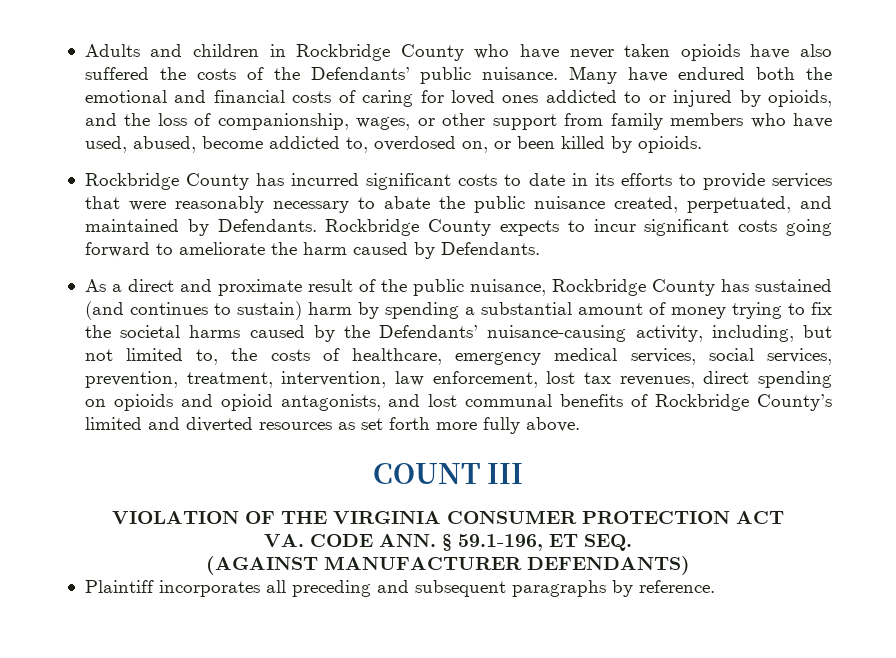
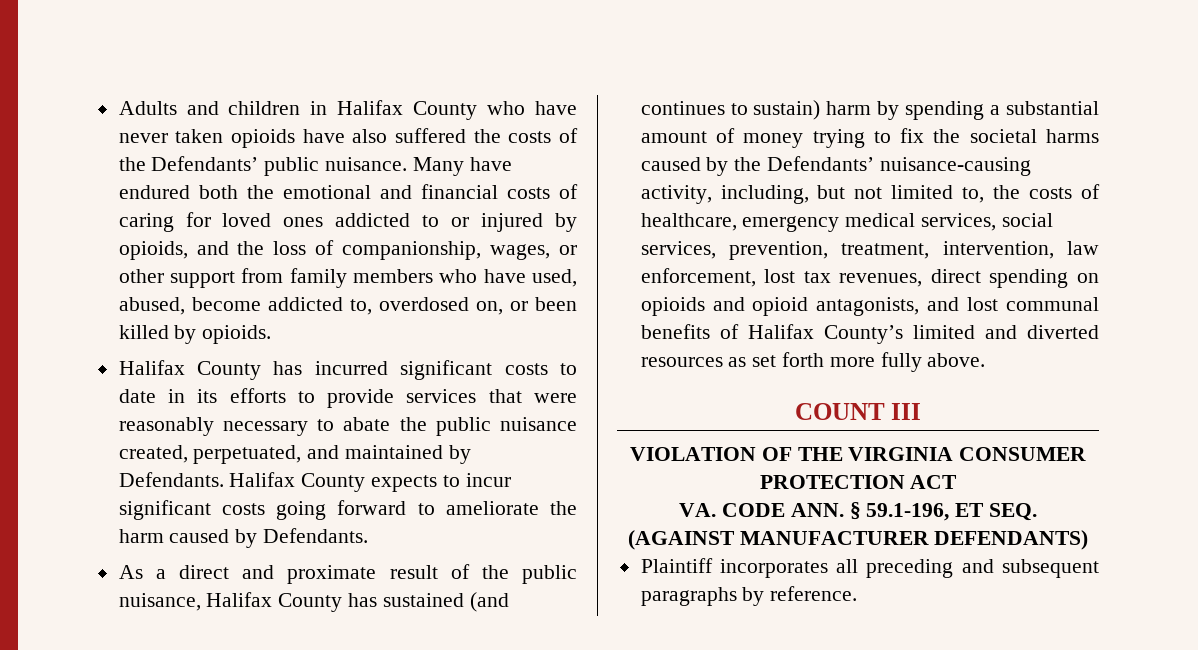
- Adults and children in Rockbridge County who have never taken opioids have also suffered the costs of the Defendants’ public nuisance.
+ Adults and children in Halifax County who have never taken opioids have also suffered the costs of the Defendants’ public nuisance.
- Rockbridge County has incurred significant costs to date in its efforts to provide services that were reasonably necessary to abate the public nuisance created, perpetuated, and maintained by Defendants.
+ Halifax County has incurred significant costs to date in its efforts to provide services that were reasonably necessary to abate the public nuisance created, perpetuated, and maintained by Defendants.
- Rockbridge County expects to incur significant costs going forward to ameliorate the harm caused by Defendants.
+ Halifax County expects to incur significant costs going forward to ameliorate the harm caused by Defendants.
- As a direct and proximate result of the public nuisance, Rockbridge County has sustained (and continues to sustain) harm by spending a substantial amount of money trying to fix the societal harms caused by the Defendants’ nuisance-causing activity, including, but not limited to, the costs of healthcare, emergency medical services, social services, prevention, treatment, intervention, law enforcement, lost tax revenues, direct spending on opioids and opioid antagonists, and lost communal benefits of Rockbridge County’s limited and diverted resources as set forth more fully above.
+ As a direct and proximate result of the public nuisance, Halifax County has sustained (and continues to sustain) harm by spending a substantial amount of money trying to fix the societal harms caused by the Defendants’ nuisance-causing activity, including, but not limited to, the costs of healthcare, emergency medical services, social services, prevention, treatment, intervention, law enforcement, lost tax revenues, direct spending on opioids and opioid antagonists, and lost communal benefits of Halifax County’s limited and diverted resources as set forth more fully above.

